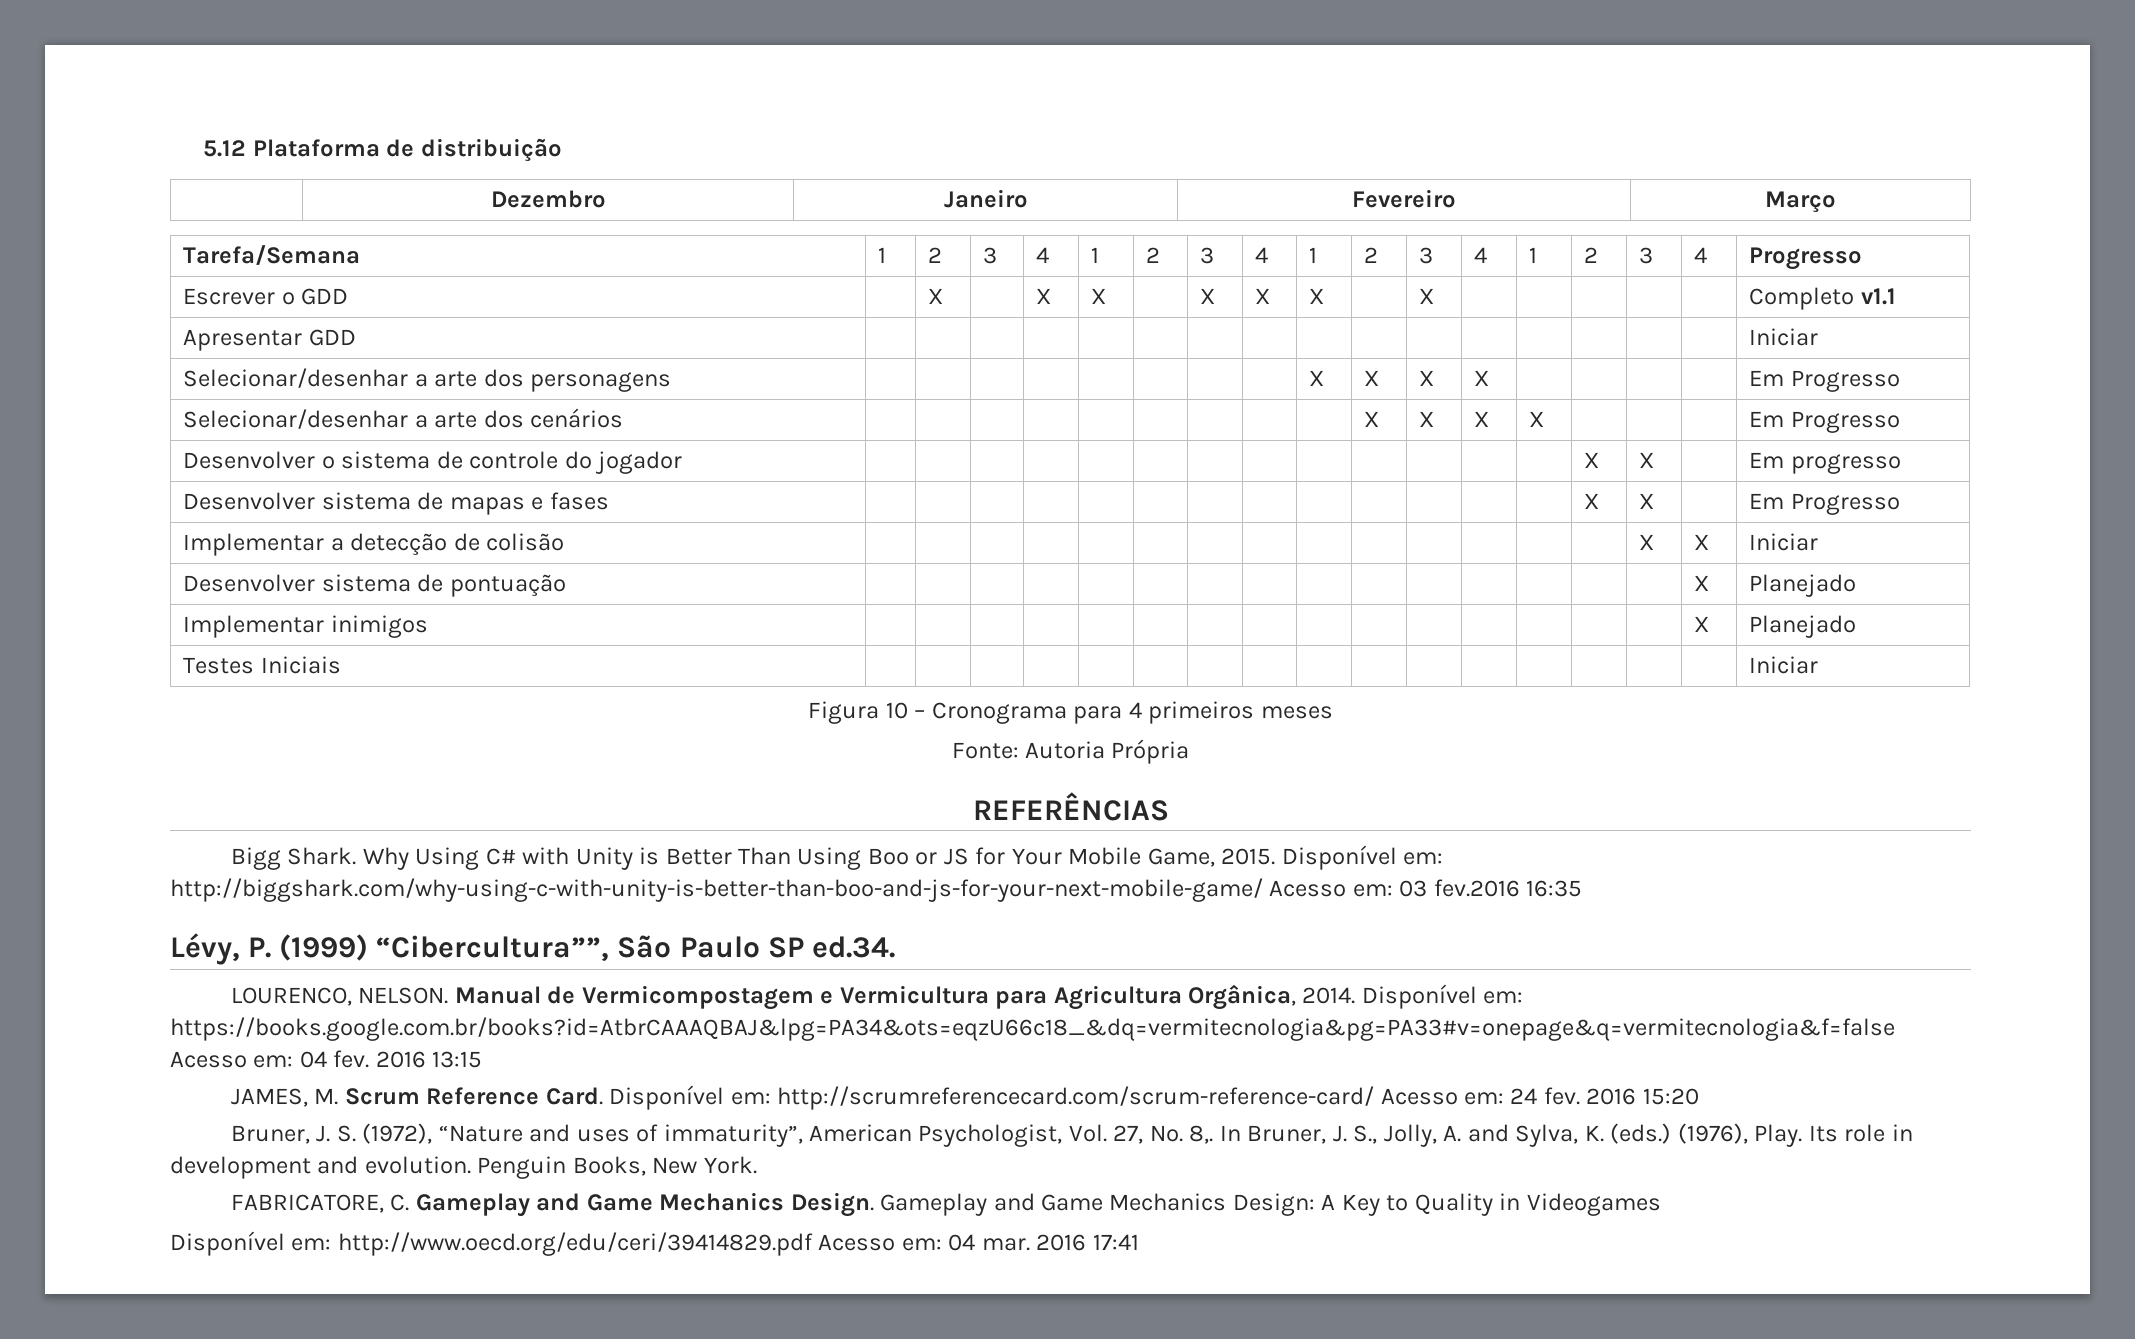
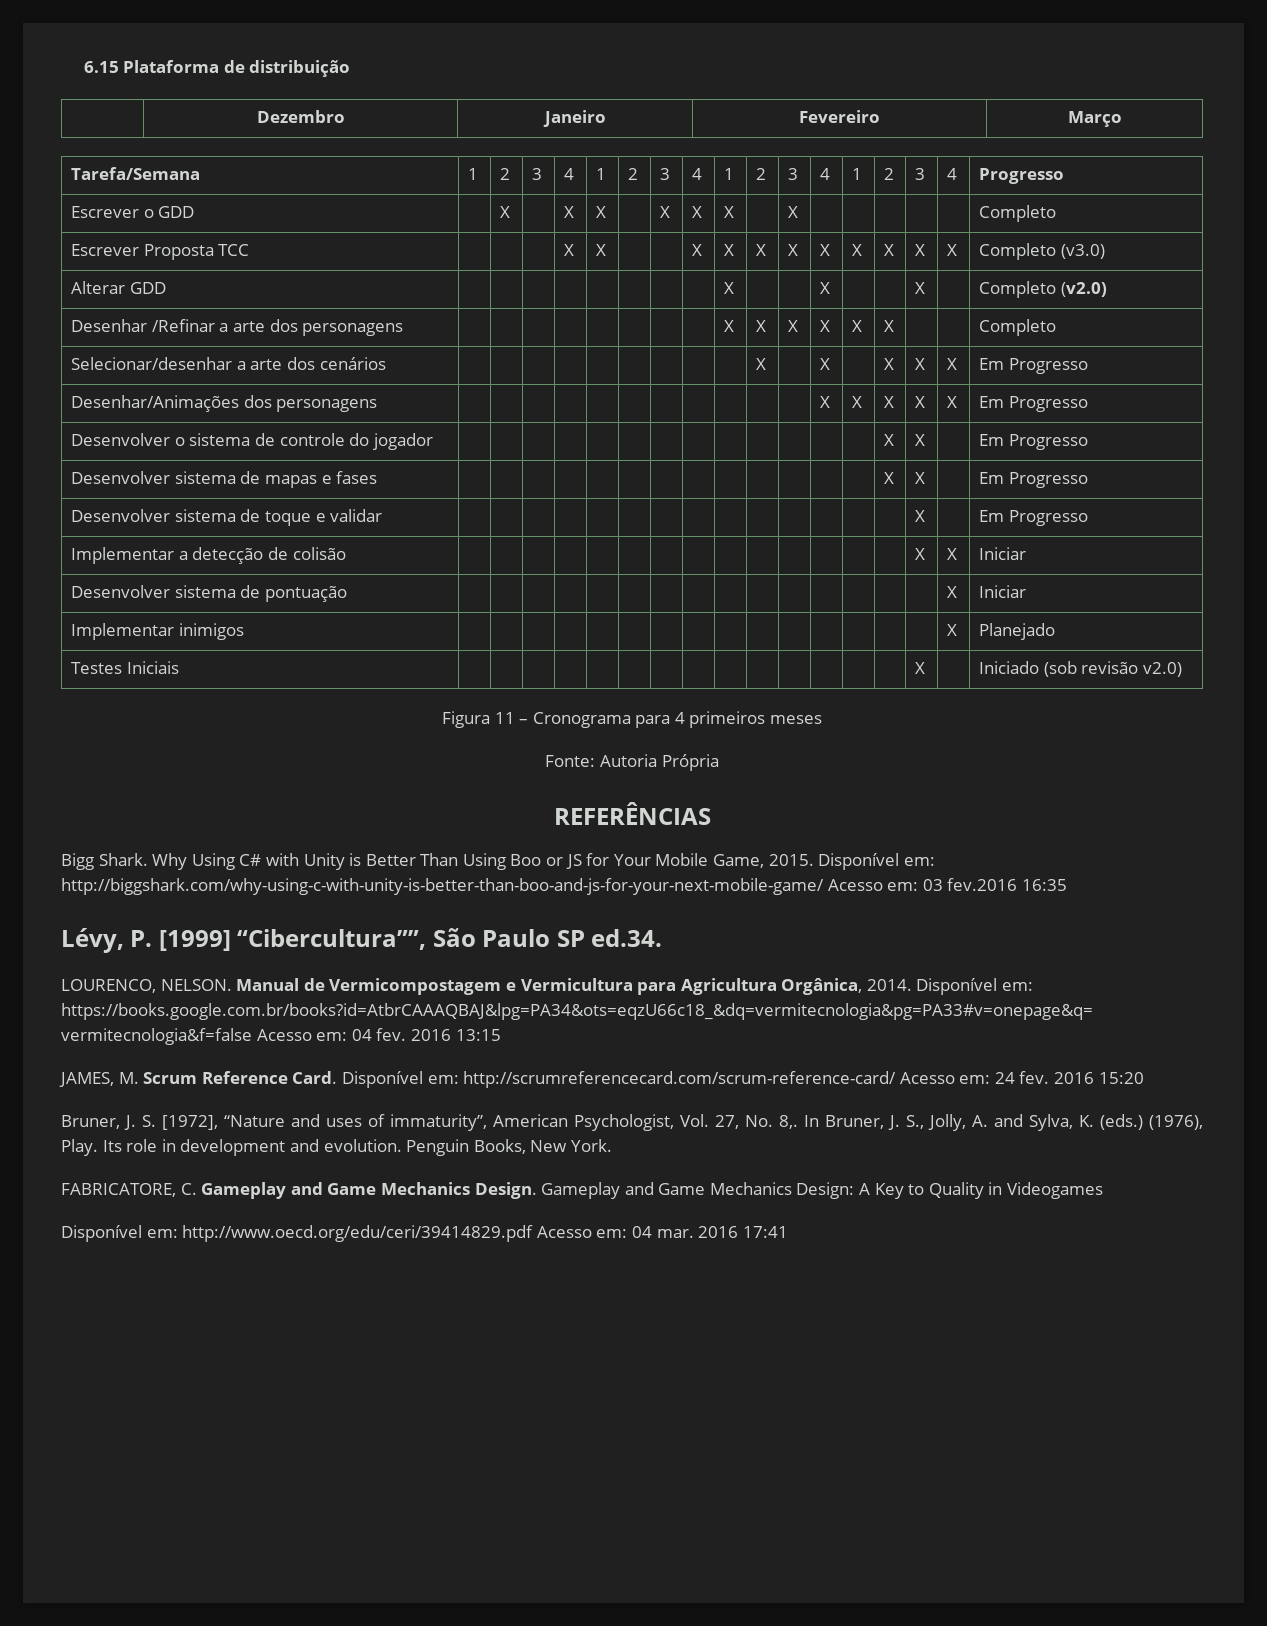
- 5.12 Plataforma de distribuição
+ 6.15 Plataforma de distribuição
- Escrever o GDD | | X | | X | X | | X | X | X | | X | | | | | | Completo v1.1
- Apresentar GDD | | | | | | | | | | | | | | | | | Iniciar
- Selecionar/desenhar a arte dos personagens | | | | | | | | | X | X | X | X | | | | | Em Progresso
+ Escrever o GDD | | X | | X | X | | X | X | X | | X | | | | | | Completo
+ Escrever Proposta TCC | | | | X | X | | | X | X | X | X | X | X | X | X | X | Completo (v3.0)
+ Alterar GDD | | | | | | | | | X | | | X | | | X | | Completo (v2.0)
+ Desenhar /Refinar a arte dos personagens | | | | | | | | | X | X | X | X | X | X | | | Completo
- Selecionar/desenhar a arte dos cenários | | | | | | | | | | X | X | X | X | | | | Em Progresso
+ Selecionar/desenhar a arte dos cenários | | | | | | | | | | X | | X | | X | X | X | Em Progresso
+ Desenhar/Animações dos personagens | | | | | | | | | | | | X | X | X | X | X | Em Progresso
- Desenvolver o sistema de controle do jogador | | | | | | | | | | | | | | X | X | | Em progresso
+ Desenvolver o sistema de controle do jogador | | | | | | | | | | | | | | X | X | | Em Progresso
+ Desenvolver sistema de toque e validar | | | | | | | | | | | | | | | X | | Em Progresso
- Desenvolver sistema de pontuação | | | | | | | | | | | | | | | | X | Planejado
+ Desenvolver sistema de pontuação | | | | | | | | | | | | | | | | X | Iniciar
- Testes Iniciais | | | | | | | | | | | | | | | | | Iniciar
+ Testes Iniciais | | | | | | | | | | | | | | | X | | Iniciado (sob revisão v2.0)
- Figura 10 – Cronograma para 4 primeiros meses
+ Figura 11 – Cronograma para 4 primeiros meses
- Lévy, P. (1999) “Cibercultura””, São Paulo SP ed.34.
+ Lévy, P. [1999] “Cibercultura””, São Paulo SP ed.34.
- Bruner, J. S. (1972), “Nature and uses of immaturity”, American Psychologist, Vol. 27, No. 8,.
+ Bruner, J. S. [1972], “Nature and uses of immaturity”, American Psychologist, Vol. 27, No. 8,.

